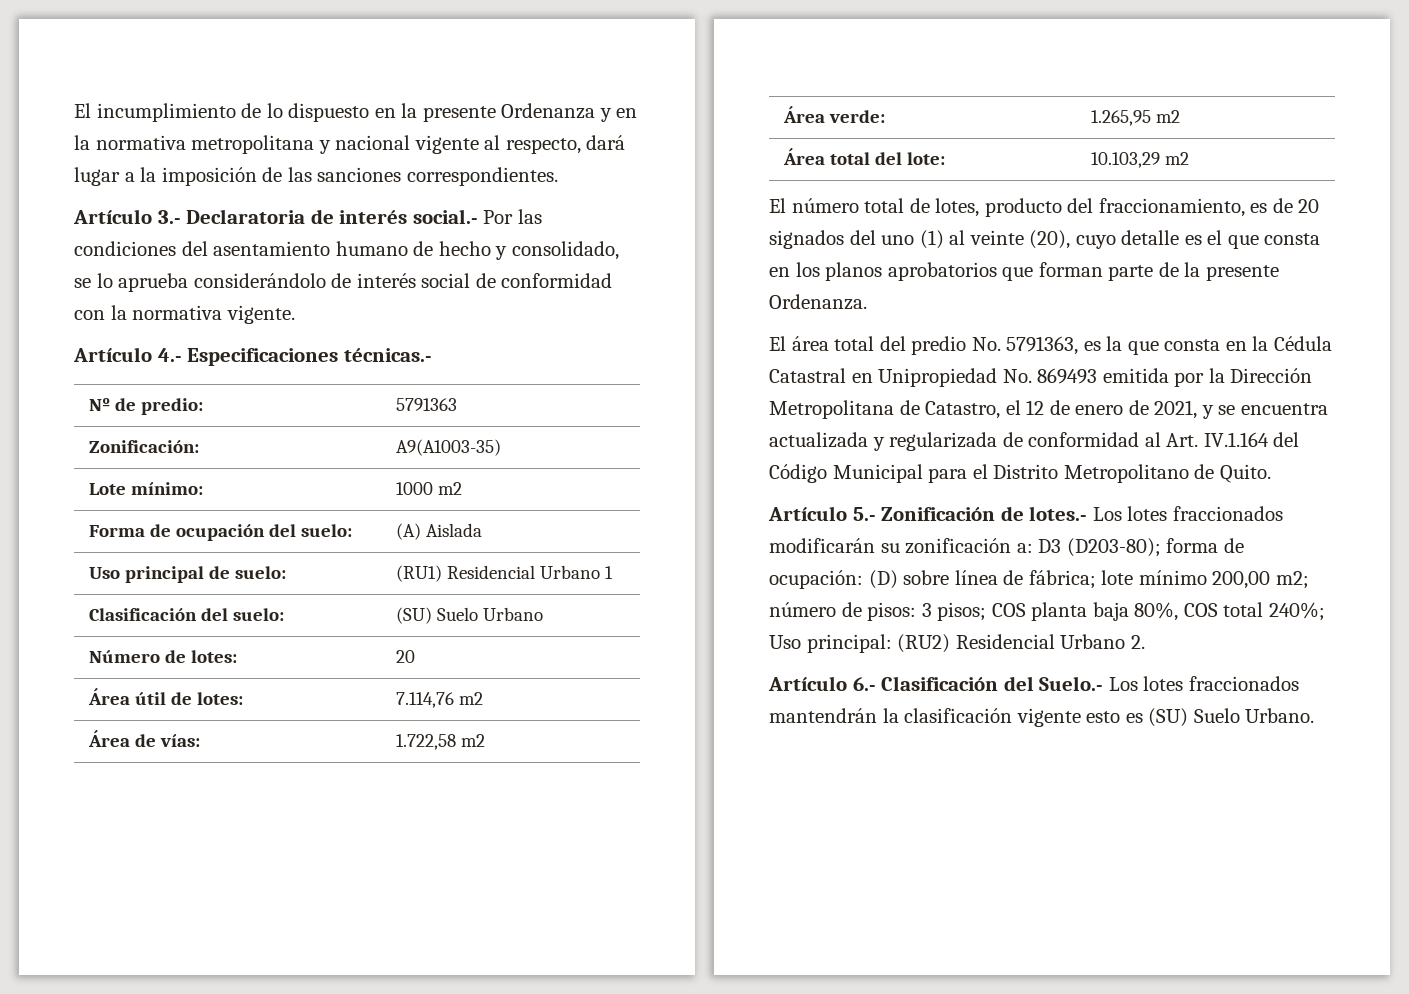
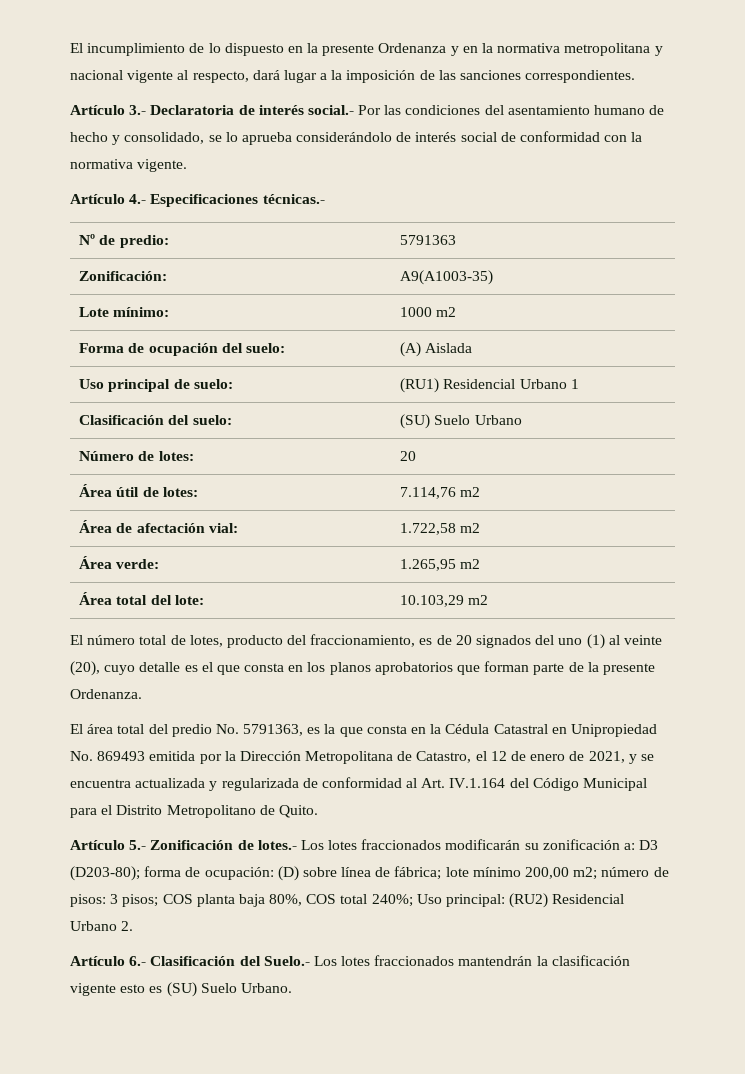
- Área de vías: | 1.722,58 m2
+ Área de afectación vial: | 1.722,58 m2

